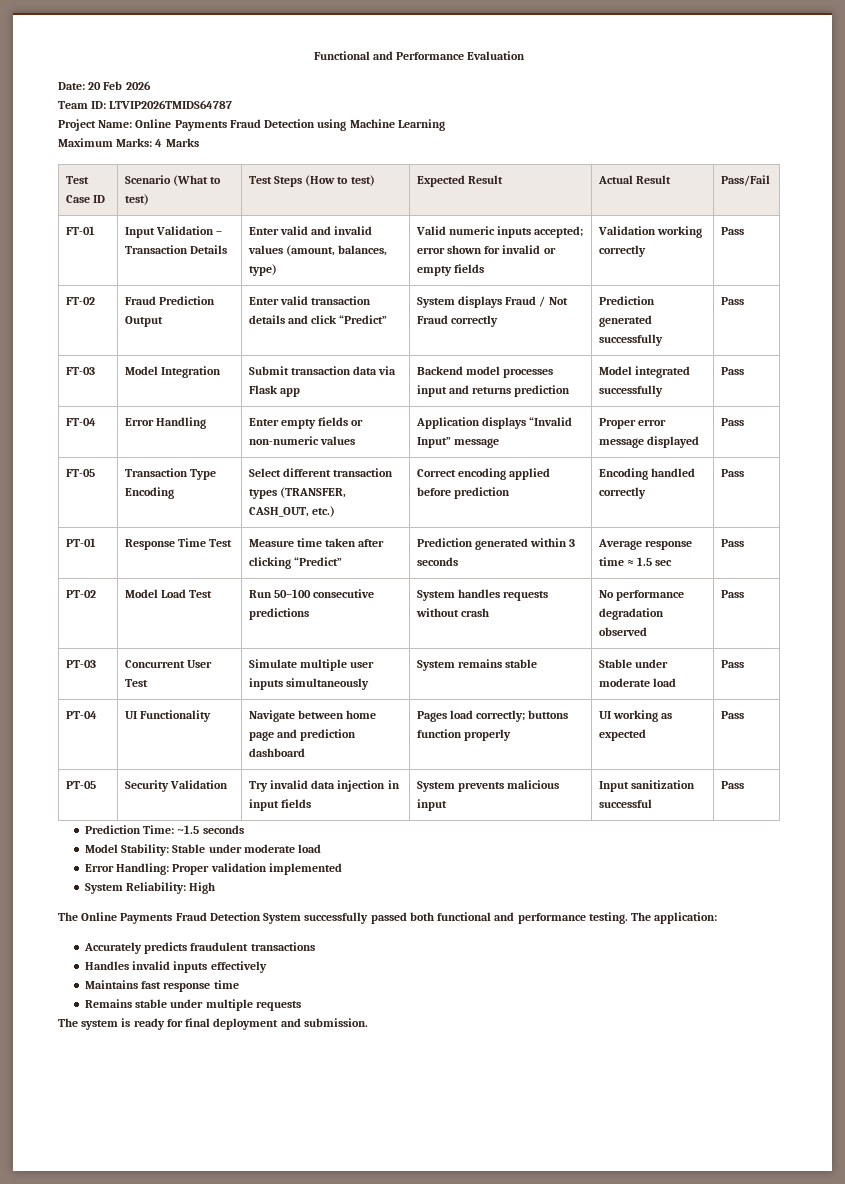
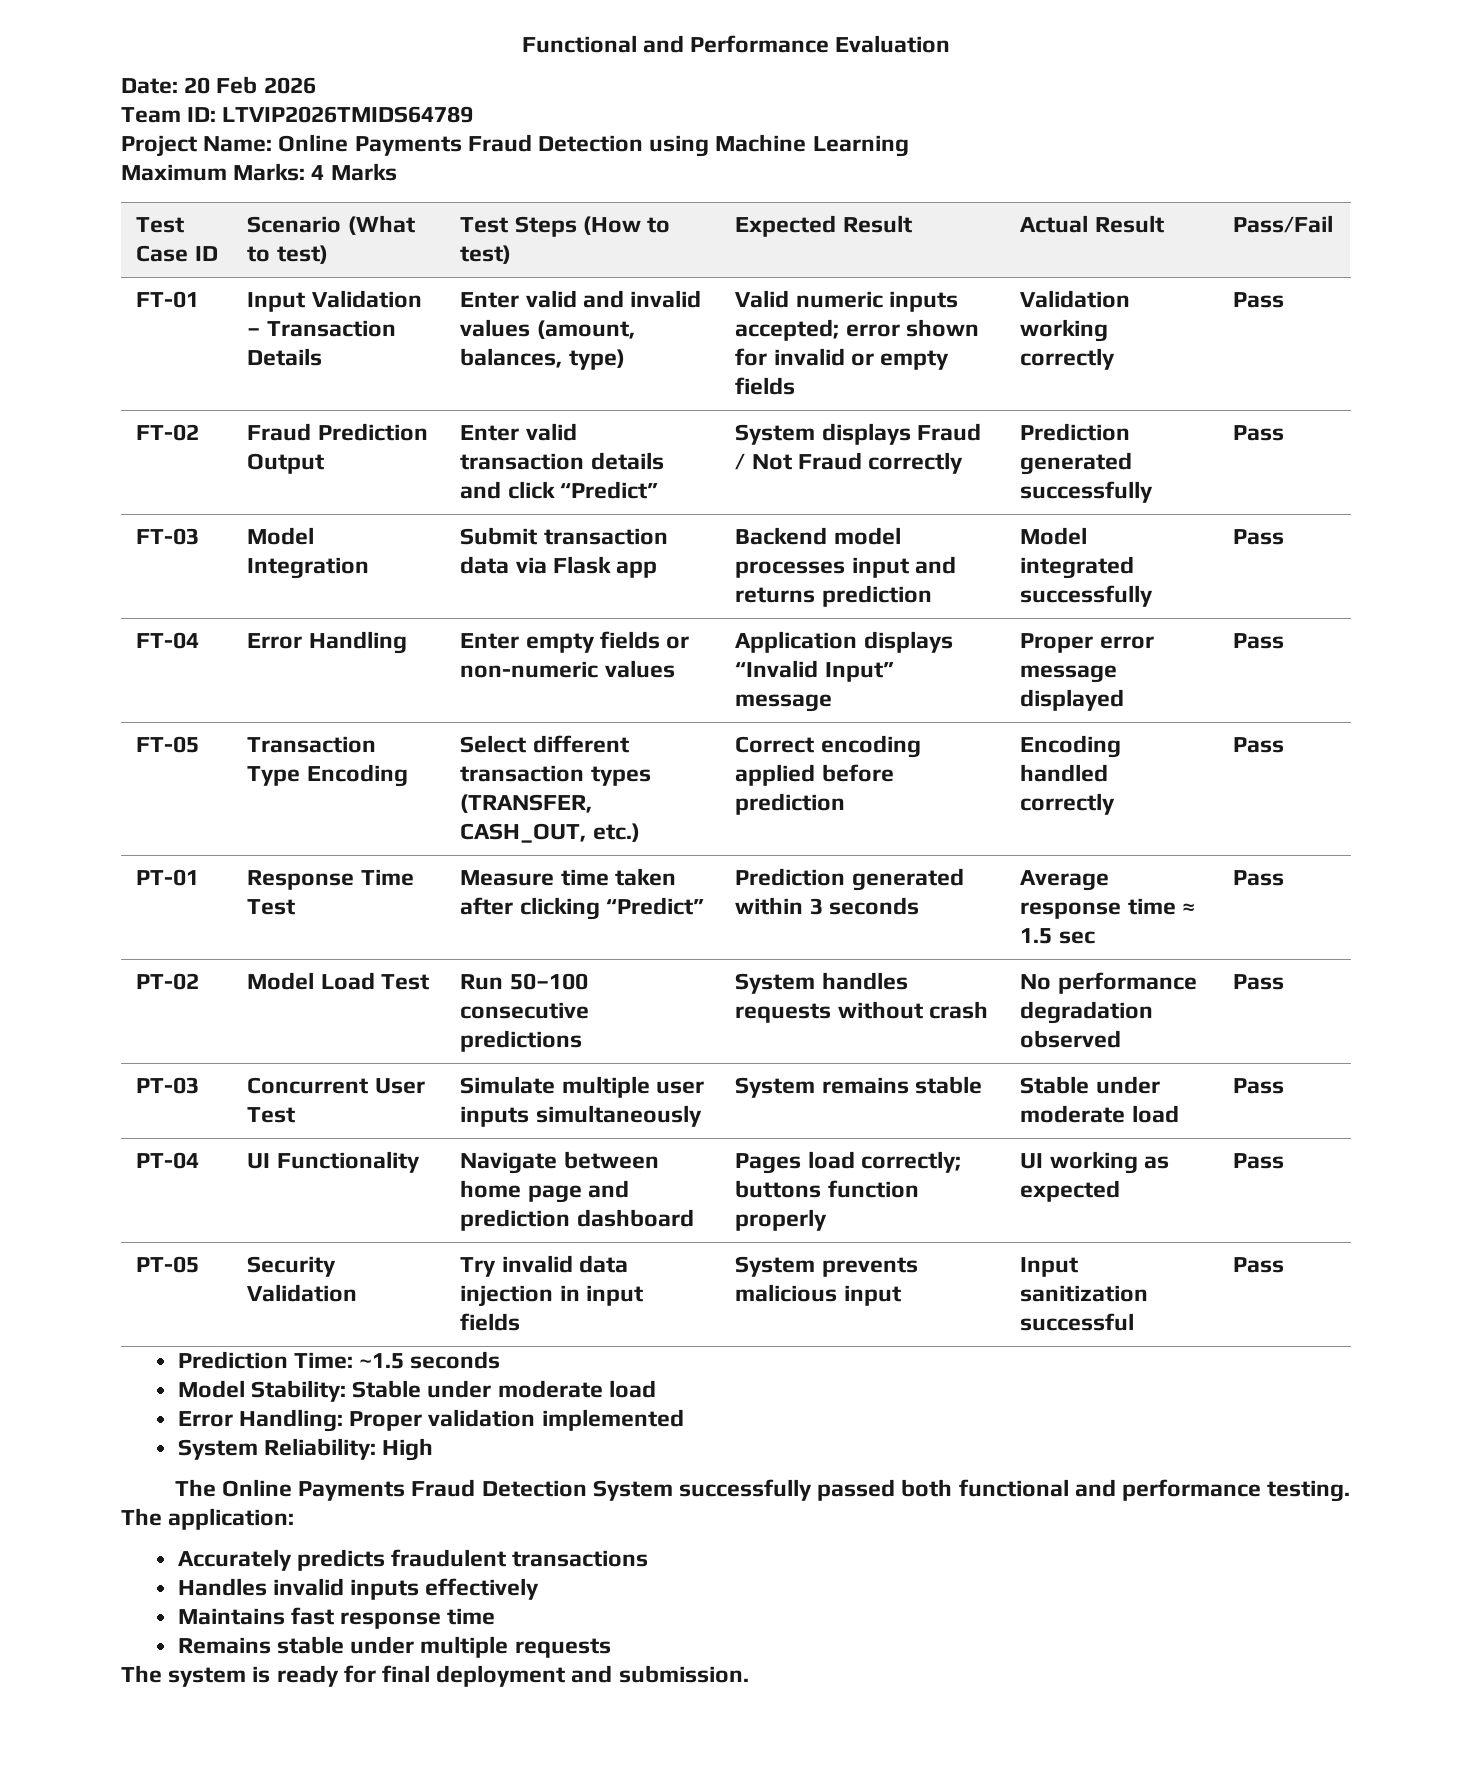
- Team ID: LTVIP2026TMIDS64787
+ Team ID: LTVIP2026TMIDS64789

